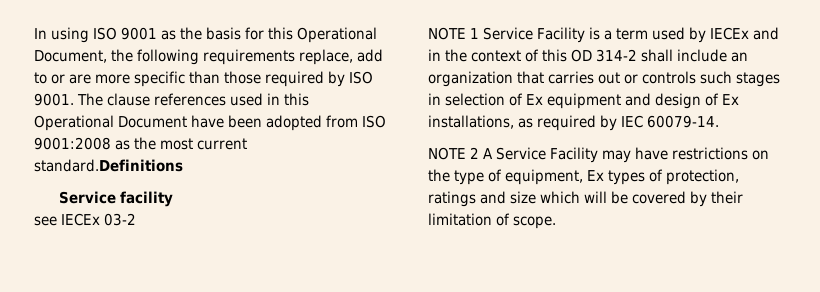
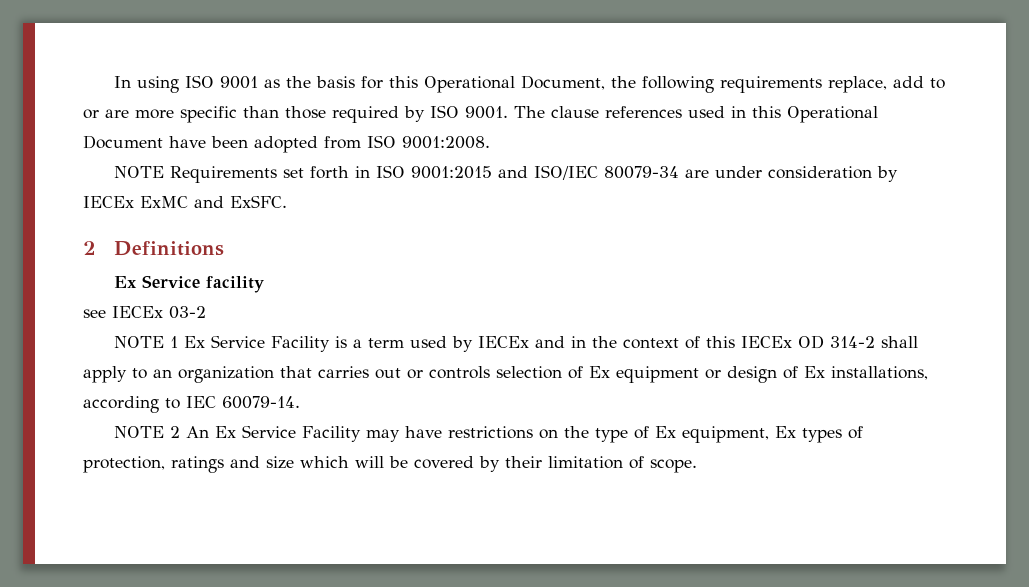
- The clause references used in this Operational Document have been adopted from ISO 9001:2008 as the most current standard.Definitions
- Service facility
+ The clause references used in this Operational Document have been adopted from ISO 9001:2008.
+ NOTE Requirements set forth in ISO 9001:2015 and ISO/IEC 80079-34 are under consideration by IECEx ExMC and ExSFC.
+ 2 Definitions
+ Ex Service facility
- NOTE 1 Service Facility is a term used by IECEx and in the context of this OD 314-2 shall include an organization that carries out or controls such stages in selection of Ex equipment and design of Ex installations, as required by IEC 60079-14.
+ NOTE 1 Ex Service Facility is a term used by IECEx and in the context of this IECEx OD 314-2 shall apply to an organization that carries out or controls selection of Ex equipment or design of Ex installations, according to IEC 60079-14.
- NOTE 2 A Service Facility may have restrictions on the type of equipment, Ex types of protection, ratings and size which will be covered by their limitation of scope.
+ NOTE 2 An Ex Service Facility may have restrictions on the type of Ex equipment, Ex types of protection, ratings and size which will be covered by their limitation of scope.

